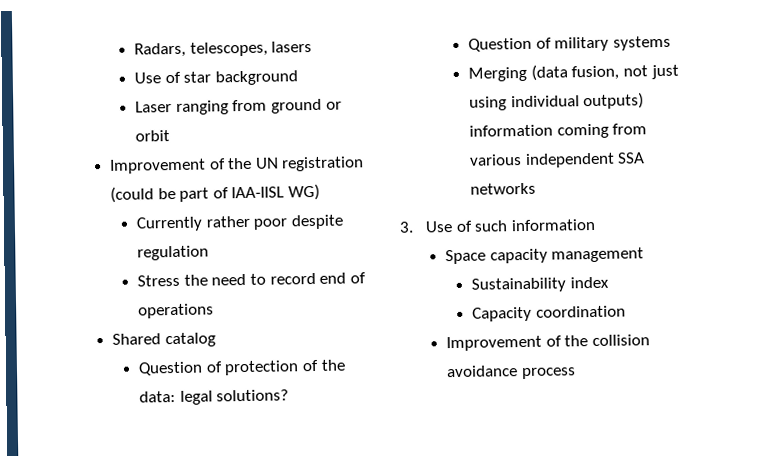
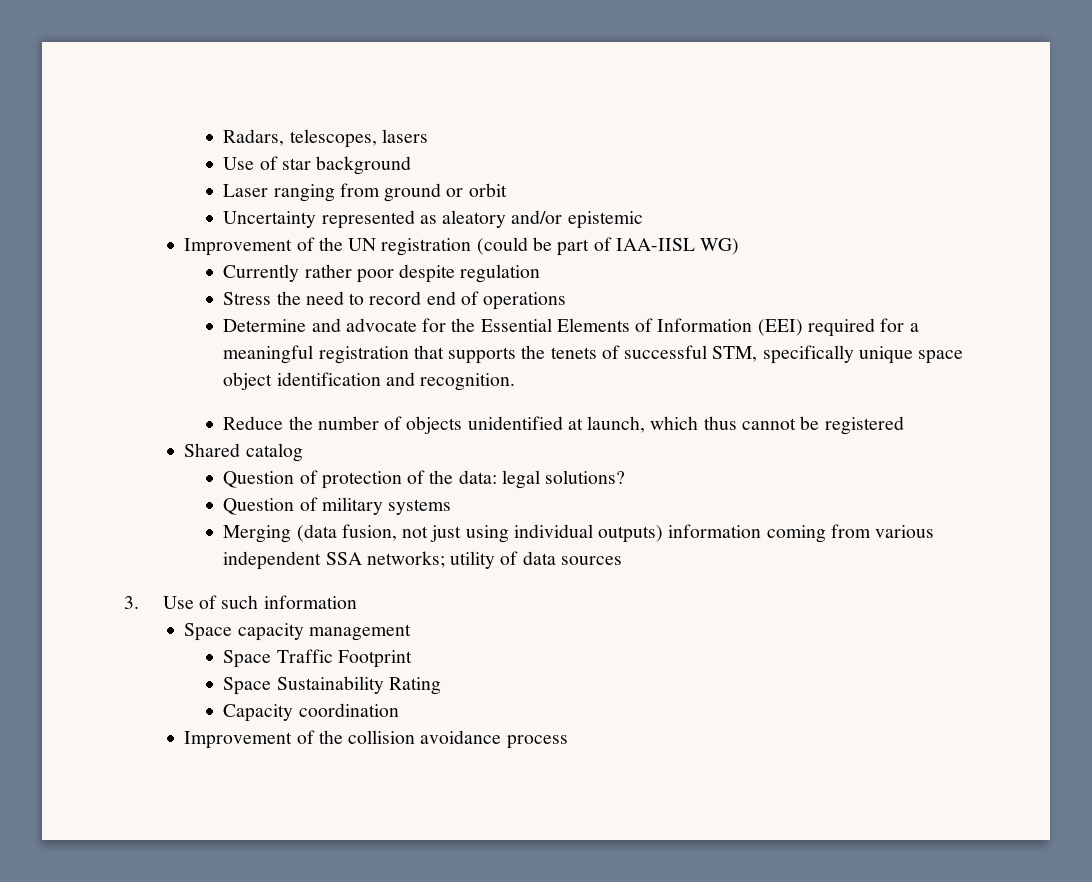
+ Uncertainty represented as aleatory and/or epistemic
+ Determine and advocate for the Essential Elements of Information (EEI) required for a meaningful registration that supports the tenets of successful STM, specifically unique space object identification and recognition.
+ Reduce the number of objects unidentified at launch, which thus cannot be registered
- Merging (data fusion, not just using individual outputs) information coming from various independent SSA networks
+ Merging (data fusion, not just using individual outputs) information coming from various independent SSA networks; utility of data sources
- Sustainability index
+ Space Traffic Footprint
+ Space Sustainability Rating

